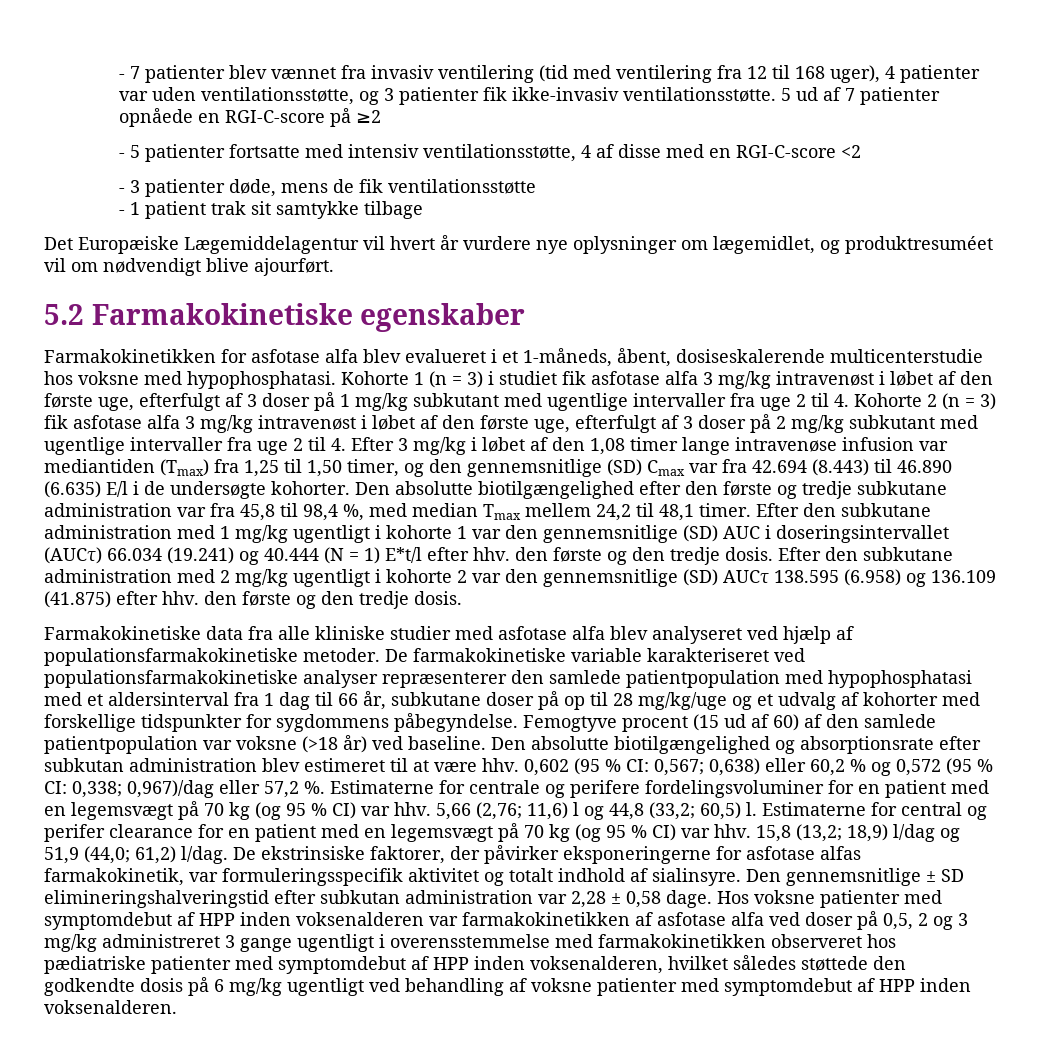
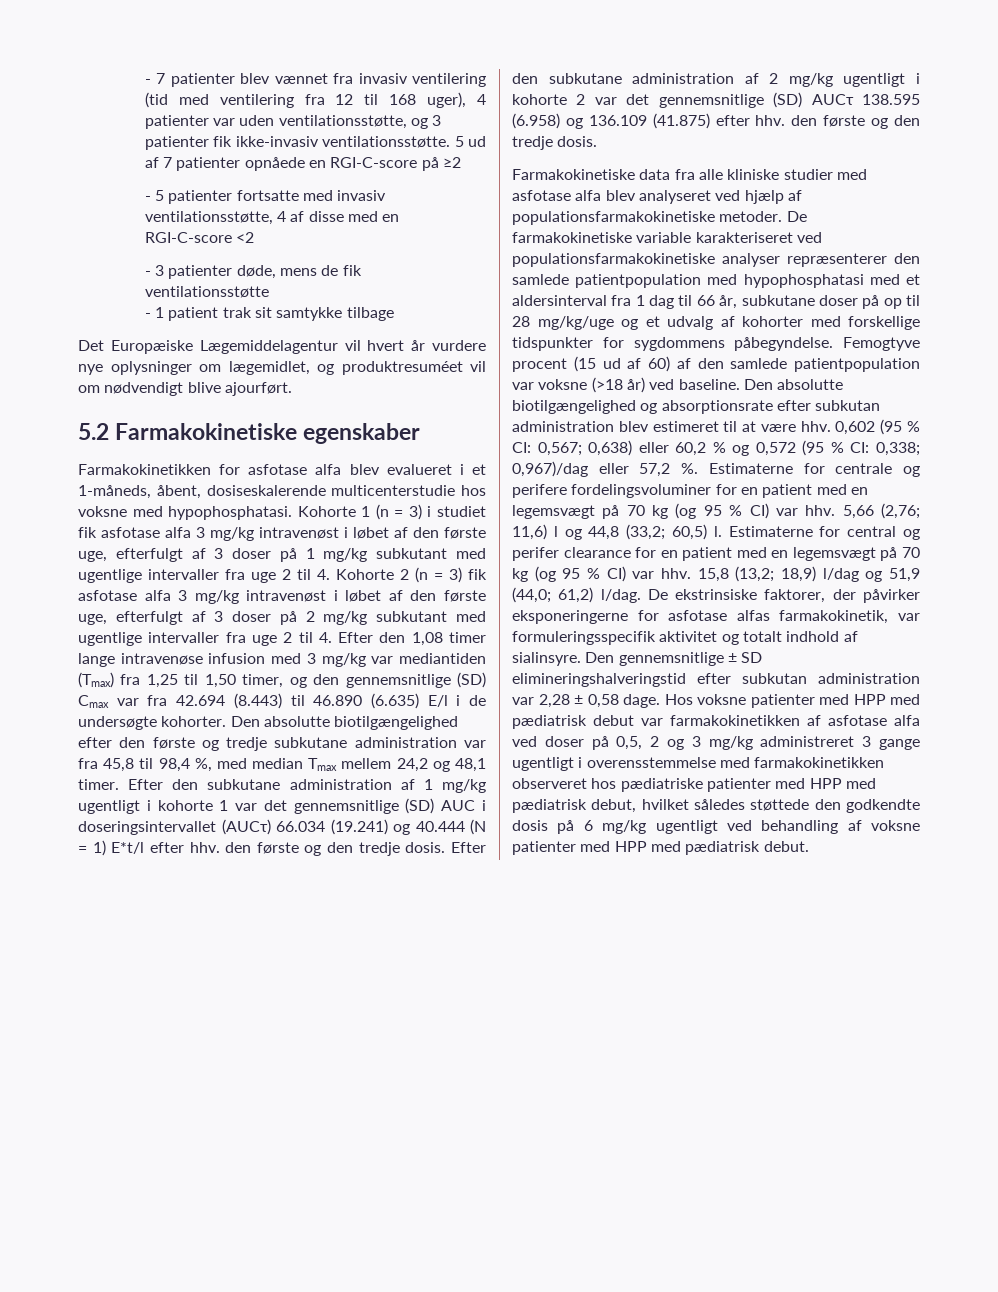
- - 5 patienter fortsatte med intensiv ventilationsstøtte, 4 af disse med en RGI-C-score <2
+ - 5 patienter fortsatte med invasiv ventilationsstøtte, 4 af disse med en RGI-C-score <2
- Kohorte 1 (n = 3) i studiet fik asfotase alfa 3 mg/kg intravenøst i løbet af den første uge, efterfulgt af 3 doser på 1 mg/kg subkutant med ugentlige intervaller fra uge 2 til 4. Kohorte 2 (n = 3) fik asfotase alfa 3 mg/kg intravenøst i løbet af den første uge, efterfulgt af 3 doser på 2 mg/kg subkutant med ugentlige intervaller fra uge 2 til 4. Efter 3 mg/kg i løbet af den 1,08 timer lange intravenøse infusion var mediantiden (Tmax) fra 1,25 til 1,50 timer, og den gennemsnitlige (SD) Cmax var fra 42.694 (8.443) til 46.890 (6.635) E/l i de undersøgte kohorter.
+ Kohorte 1 (n = 3) i studiet fik asfotase alfa 3 mg/kg intravenøst i løbet af den første uge, efterfulgt af 3 doser på 1 mg/kg subkutant med ugentlige intervaller fra uge 2 til 4. Kohorte 2 (n = 3) fik asfotase alfa 3 mg/kg intravenøst i løbet af den første uge, efterfulgt af 3 doser på 2 mg/kg subkutant med ugentlige intervaller fra uge 2 til 4. Efter den 1,08 timer lange intravenøse infusion med 3 mg/kg var mediantiden (Tmax) fra 1,25 til 1,50 timer, og den gennemsnitlige (SD) Cmax var fra 42.694 (8.443) til 46.890 (6.635) E/l i de undersøgte kohorter.
- Den absolutte biotilgængelighed efter den første og tredje subkutane administration var fra 45,8 til 98,4 %, med median Tmax mellem 24,2 til 48,1 timer.
+ Den absolutte biotilgængelighed efter den første og tredje subkutane administration var fra 45,8 til 98,4 %, med median Tmax mellem 24,2 og 48,1 timer.
- Efter den subkutane administration med 1 mg/kg ugentligt i kohorte 1 var den gennemsnitlige (SD) AUC i doseringsintervallet (AUCτ) 66.034 (19.241) og 40.444 (N = 1) E*t/l efter hhv. den første og den tredje dosis.
+ Efter den subkutane administration af 1 mg/kg ugentligt i kohorte 1 var det gennemsnitlige (SD) AUC i doseringsintervallet (AUCτ) 66.034 (19.241) og 40.444 (N = 1) E*t/l efter hhv. den første og den tredje dosis.
- Efter den subkutane administration med 2 mg/kg ugentligt i kohorte 2 var den gennemsnitlige (SD) AUCτ 138.595 (6.958) og 136.109 (41.875) efter hhv. den første og den tredje dosis.
+ Efter den subkutane administration af 2 mg/kg ugentligt i kohorte 2 var det gennemsnitlige (SD) AUCτ 138.595 (6.958) og 136.109 (41.875) efter hhv. den første og den tredje dosis.
- Hos voksne patienter med symptomdebut af HPP inden voksenalderen var farmakokinetikken af asfotase alfa ved doser på 0,5, 2 og 3 mg/kg administreret 3 gange ugentligt i overensstemmelse med farmakokinetikken observeret hos pædiatriske patienter med symptomdebut af HPP inden voksenalderen, hvilket således støttede den godkendte dosis på 6 mg/kg ugentligt ved behandling af voksne patienter med symptomdebut af HPP inden voksenalderen.
+ Hos voksne patienter med HPP med pædiatrisk debut var farmakokinetikken af asfotase alfa ved doser på 0,5, 2 og 3 mg/kg administreret 3 gange ugentligt i overensstemmelse med farmakokinetikken observeret hos pædiatriske patienter med HPP med pædiatrisk debut, hvilket således støttede den godkendte dosis på 6 mg/kg ugentligt ved behandling af voksne patienter med HPP med pædiatrisk debut.

